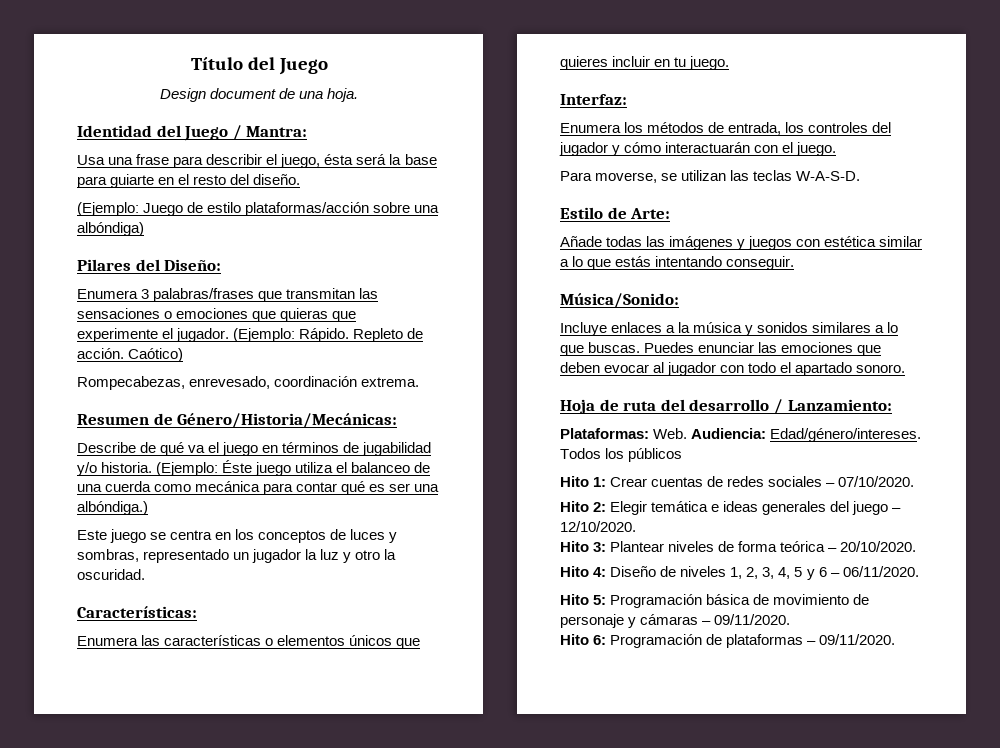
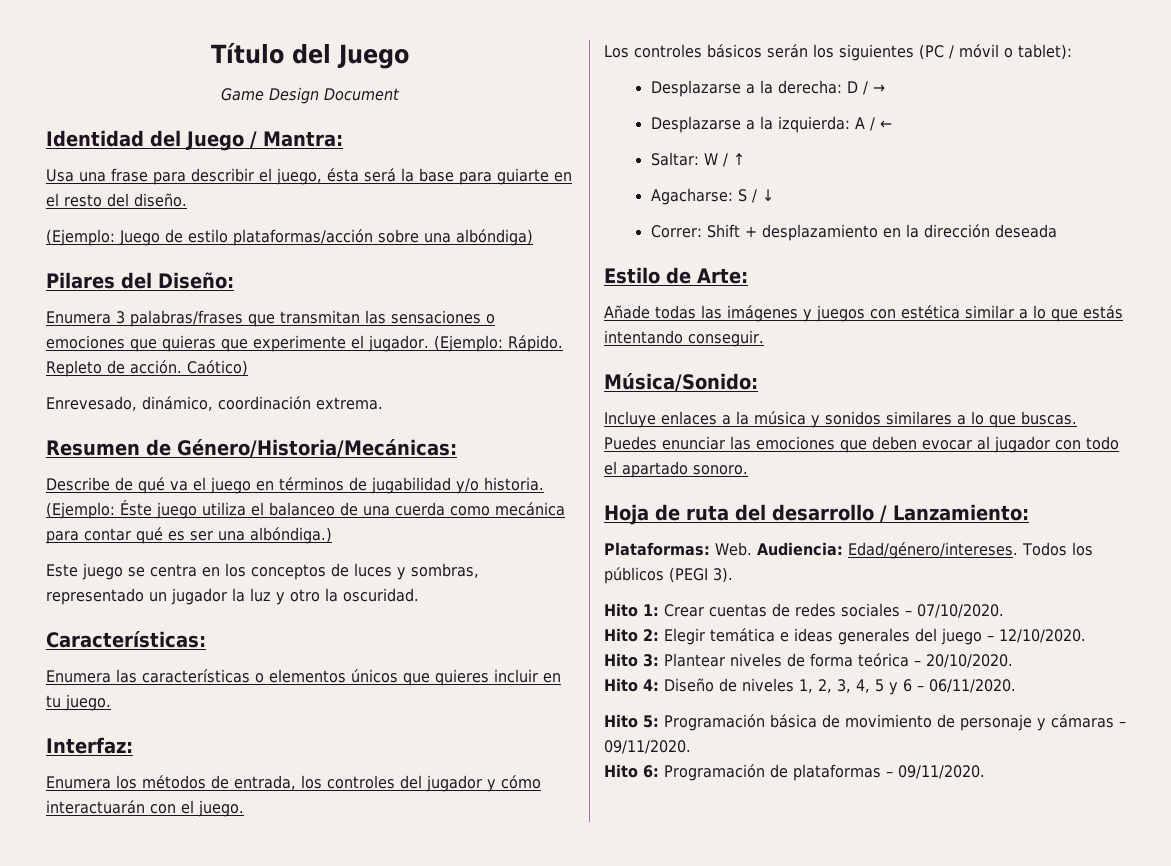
- Design document de una hoja.
+ Game Design Document
- Rompecabezas, enrevesado, coordinación extrema.
+ Enrevesado, dinámico, coordinación extrema.
- Para moverse, se utilizan las teclas W-A-S-D.
+ Los controles básicos serán los siguientes (PC / móvil o tablet):
+ Desplazarse a la derecha: D / →
+ Desplazarse a la izquierda: A / ←
+ Saltar: W / ↑
+ Agacharse: S / ↓
+ Correr: Shift + desplazamiento en la dirección deseada
- Todos los públicos
+ Todos los públicos (PEGI 3).

